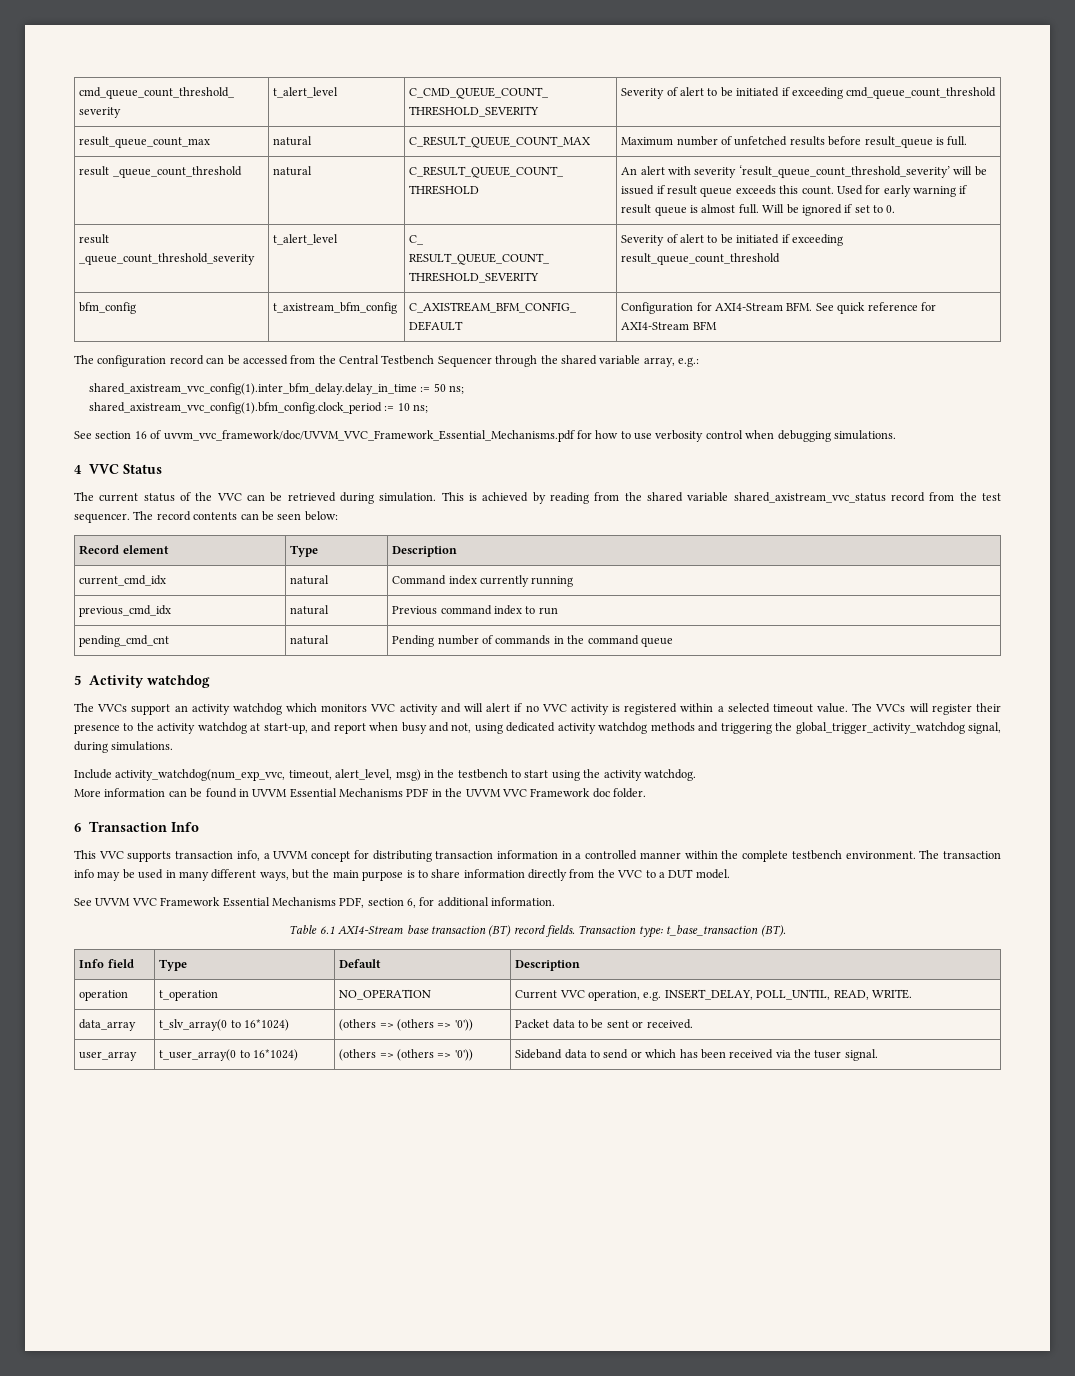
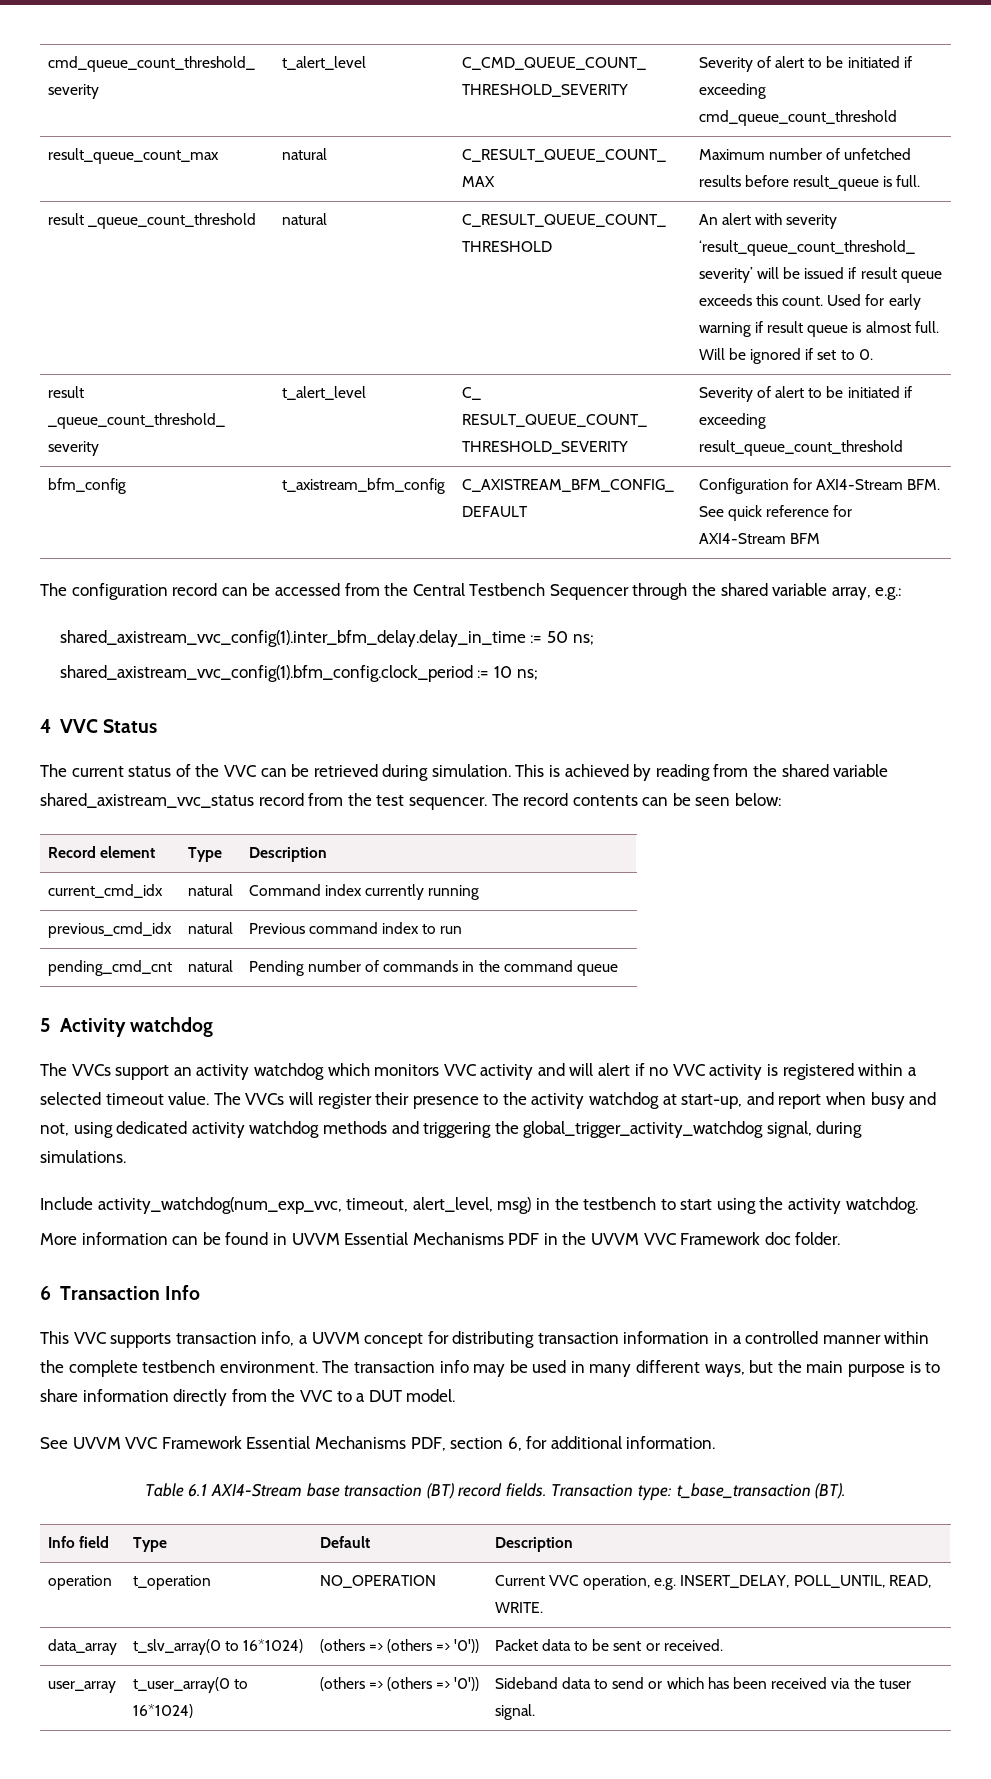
- See section 16 of uvvm_vvc_framework/doc/UVVM_VVC_Framework_Essential_Mechanisms.pdf for how to use verbosity control when debugging simulations.

